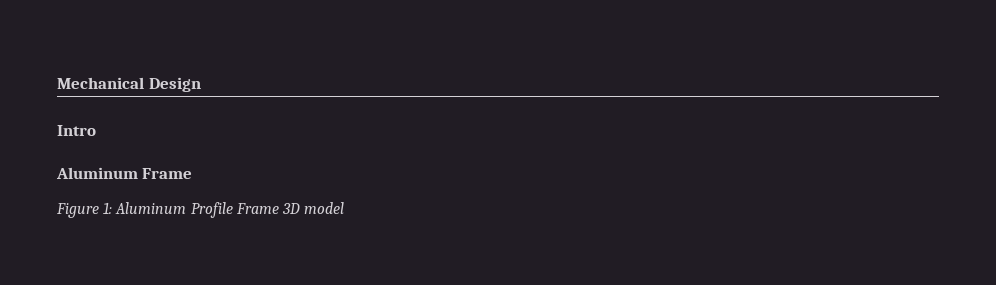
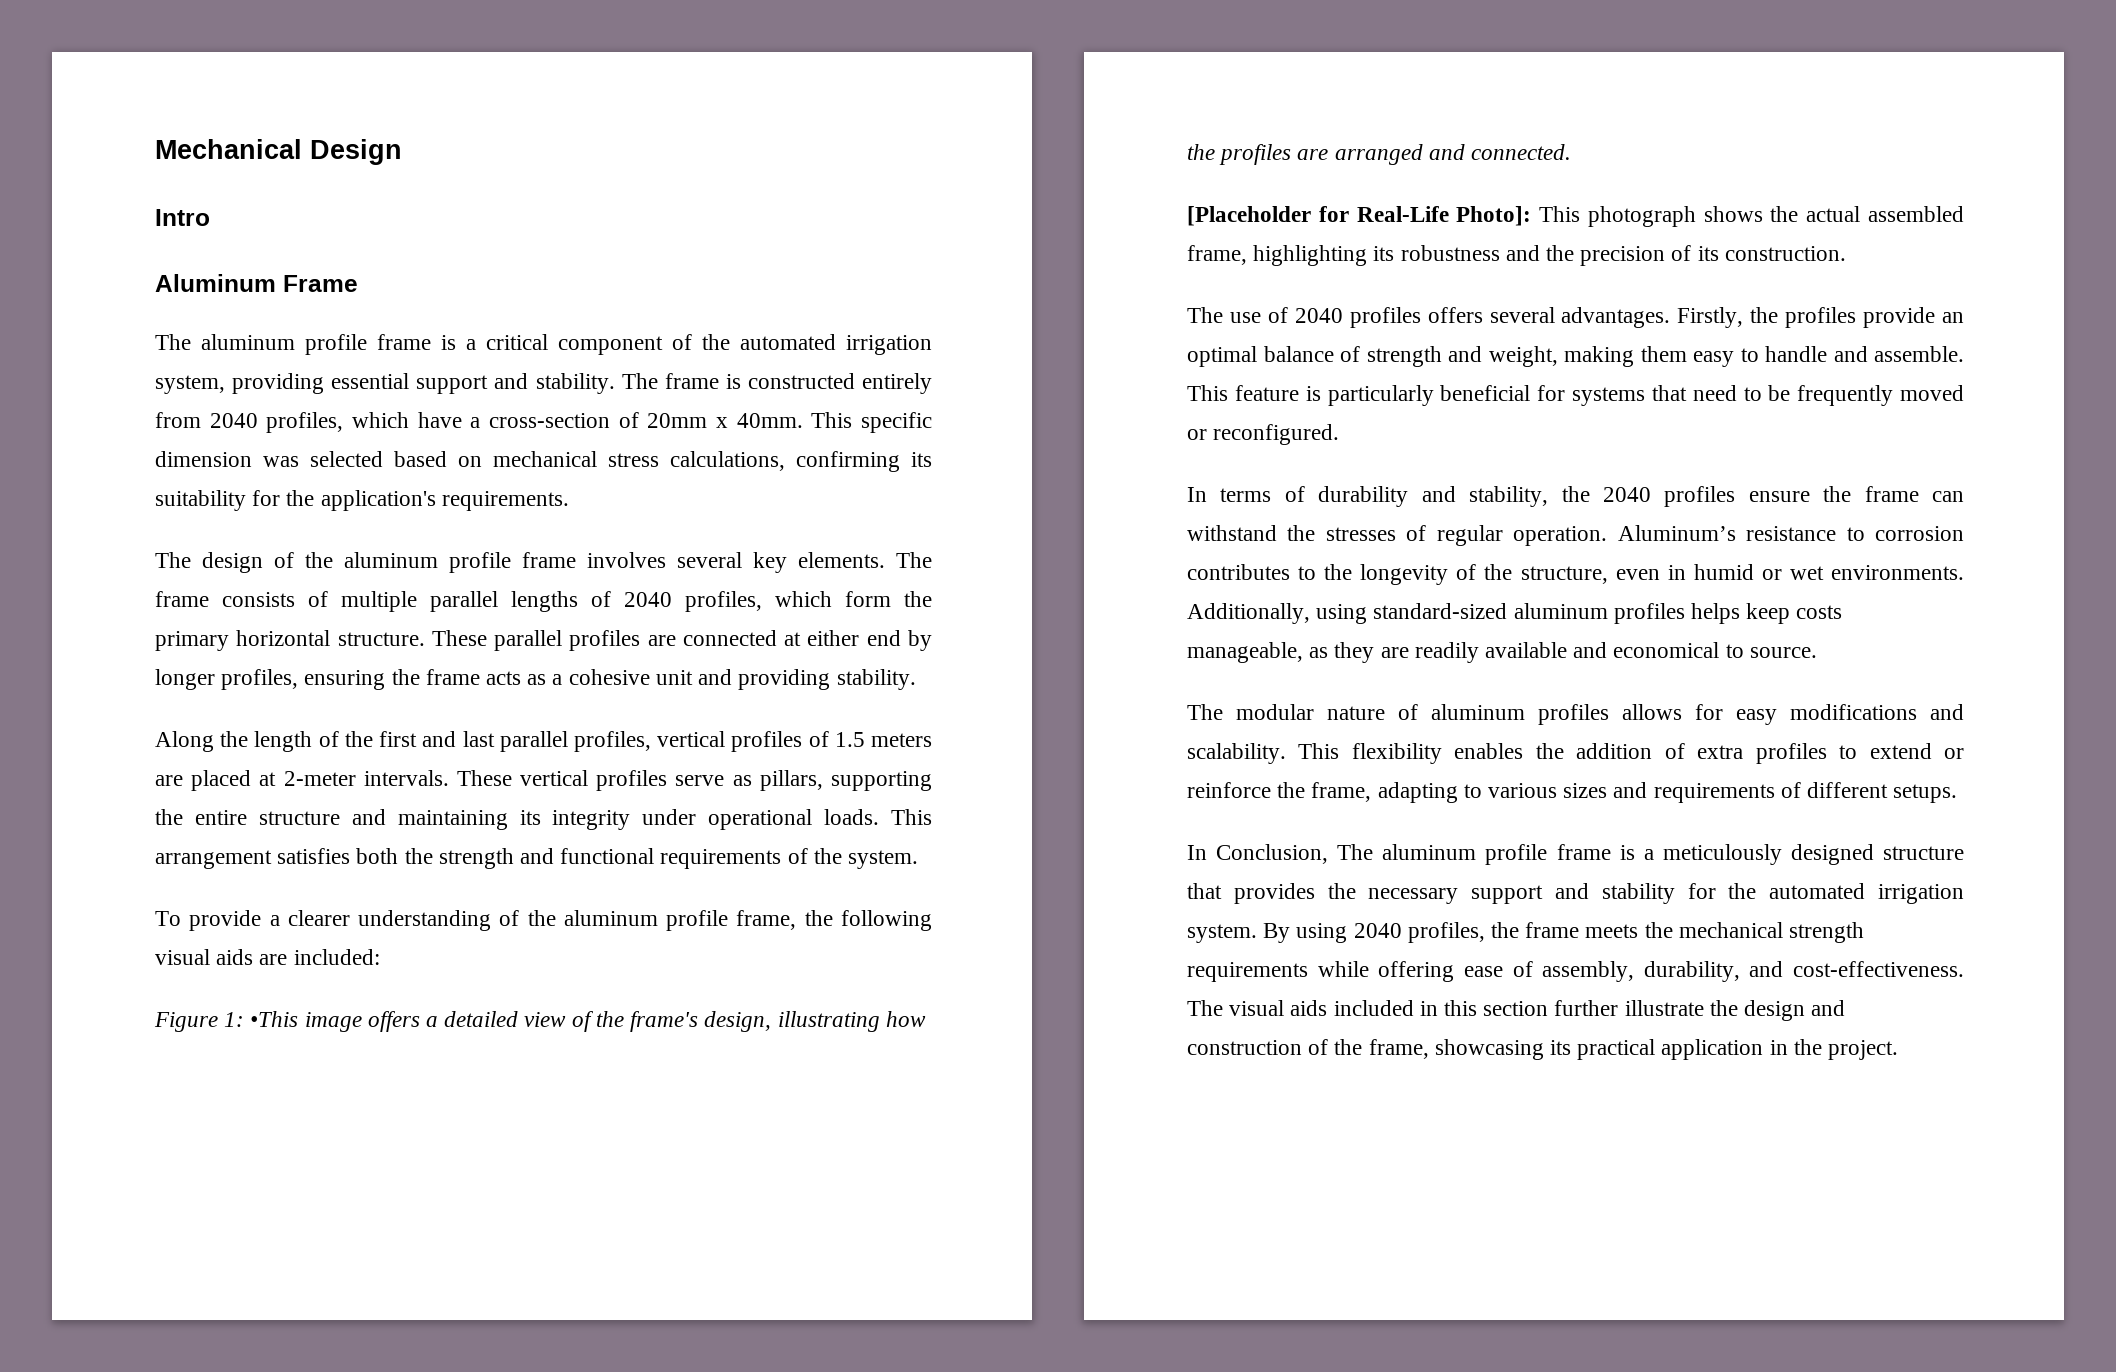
- Figure 1: Aluminum Profile Frame 3D model
+ The aluminum profile frame is a critical component of the automated irrigation system, providing essential support and stability. The frame is constructed entirely from 2040 profiles, which have a cross-section of 20mm x 40mm. This specific dimension was selected based on mechanical stress calculations, confirming its suitability for the application's requirements.
+ The design of the aluminum profile frame involves several key elements. The frame consists of multiple parallel lengths of 2040 profiles, which form the primary horizontal structure. These parallel profiles are connected at either end by longer profiles, ensuring the frame acts as a cohesive unit and providing stability.
+ Along the length of the first and last parallel profiles, vertical profiles of 1.5 meters are placed at 2-meter intervals. These vertical profiles serve as pillars, supporting the entire structure and maintaining its integrity under operational loads. This arrangement satisfies both the strength and functional requirements of the system.
+ To provide a clearer understanding of the aluminum profile frame, the following visual aids are included:
+ Figure 1: •This image offers a detailed view of the frame's design, illustrating how the profiles are arranged and connected.
+ [Placeholder for Real-Life Photo]: This photograph shows the actual assembled frame, highlighting its robustness and the precision of its construction.
+ The use of 2040 profiles offers several advantages. Firstly, the profiles provide an optimal balance of strength and weight, making them easy to handle and assemble. This feature is particularly beneficial for systems that need to be frequently moved or reconfigured.
+ In terms of durability and stability, the 2040 profiles ensure the frame can withstand the stresses of regular operation. Aluminum’s resistance to corrosion contributes to the longevity of the structure, even in humid or wet environments. Additionally, using standard-sized aluminum profiles helps keep costs manageable, as they are readily available and economical to source.
+ The modular nature of aluminum profiles allows for easy modifications and scalability. This flexibility enables the addition of extra profiles to extend or reinforce the frame, adapting to various sizes and requirements of different setups.
+ In Conclusion, The aluminum profile frame is a meticulously designed structure that provides the necessary support and stability for the automated irrigation system. By using 2040 profiles, the frame meets the mechanical strength requirements while offering ease of assembly, durability, and cost-effectiveness. The visual aids included in this section further illustrate the design and construction of the frame, showcasing its practical application in the project.

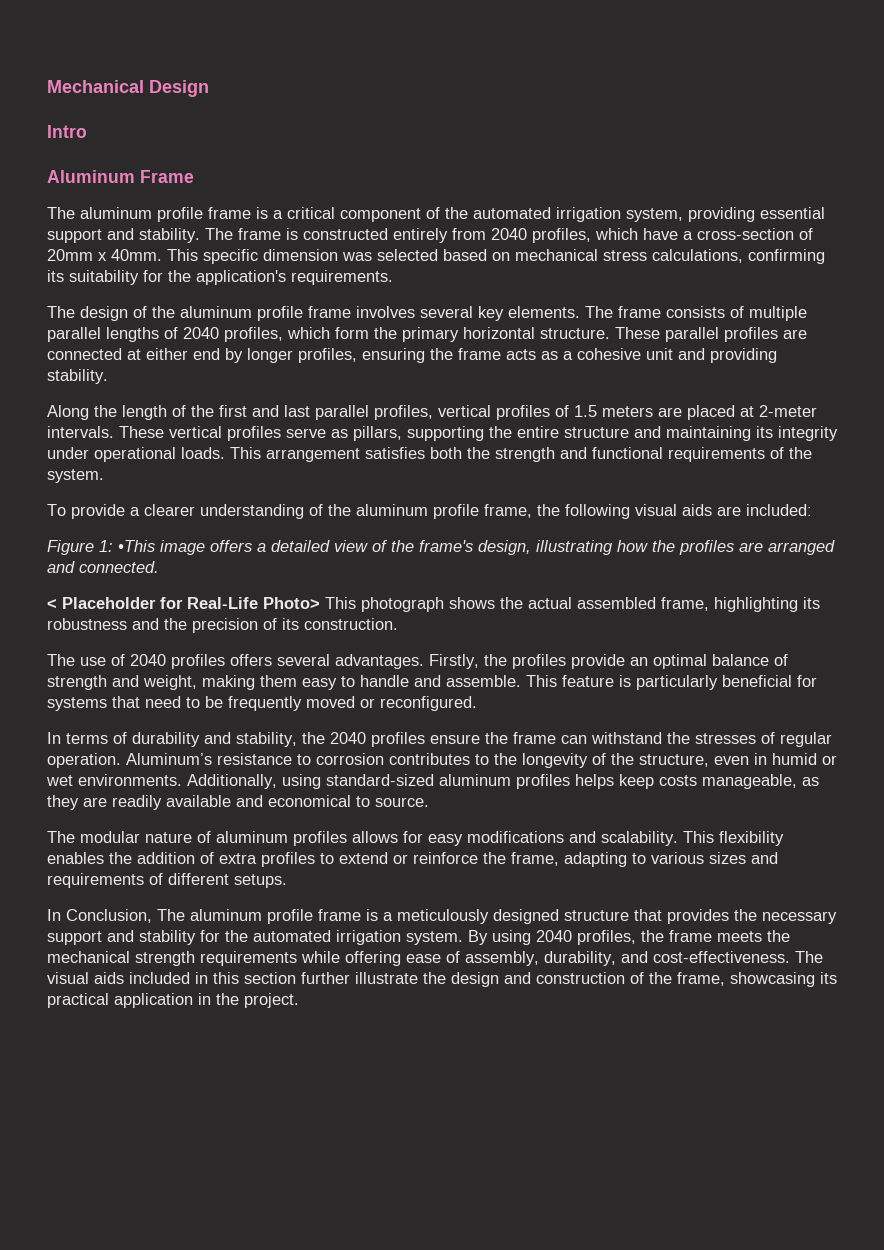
- [Placeholder for Real-Life Photo]: This photograph shows the actual assembled frame, highlighting its robustness and the precision of its construction.
+ < Placeholder for Real-Life Photo> This photograph shows the actual assembled frame, highlighting its robustness and the precision of its construction.

